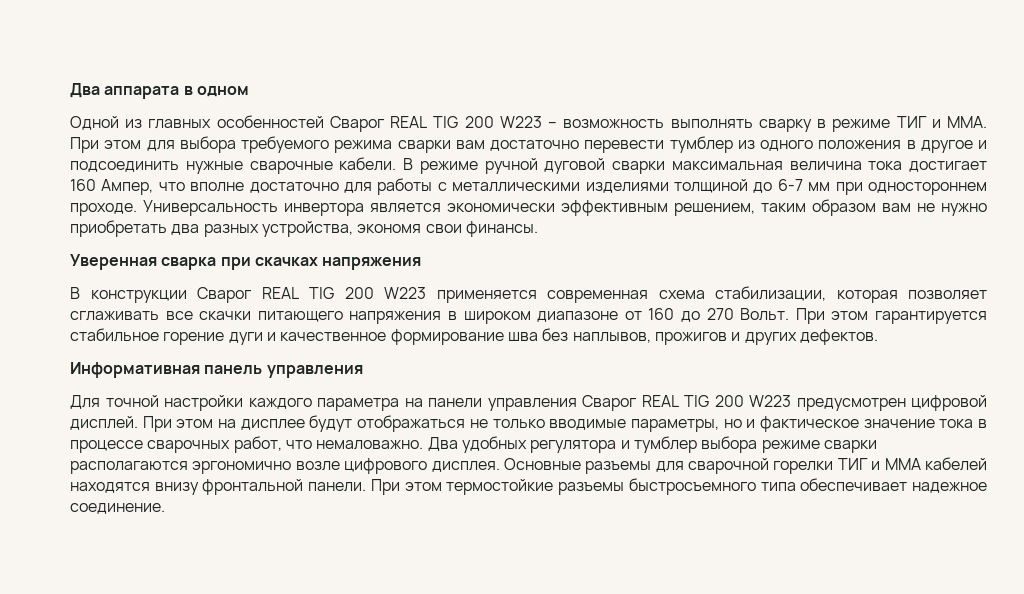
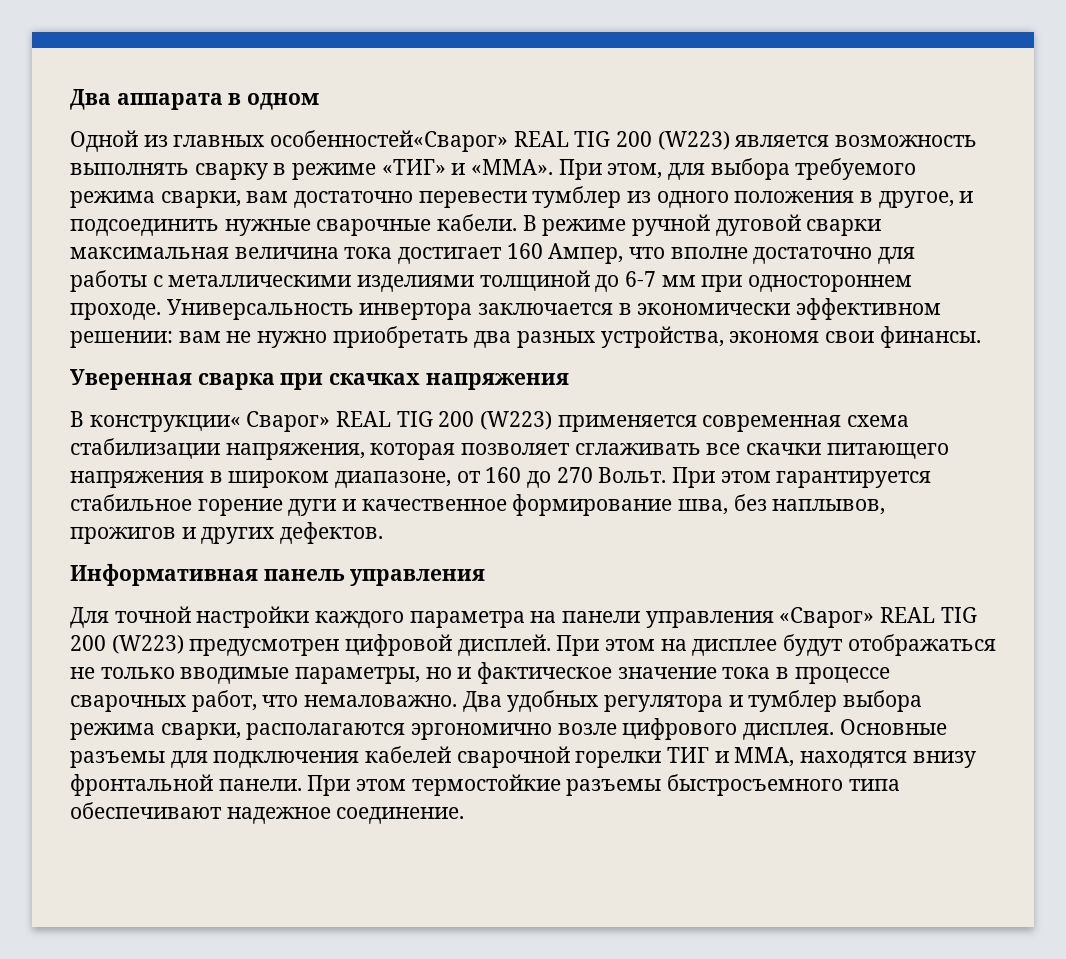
- Одной из главных особенностей Сварог REAL TIG 200 W223 – возможность выполнять сварку в режиме ТИГ и ММА. При этом для выбора требуемого режима сварки вам достаточно перевести тумблер из одного положения в другое и подсоединить нужные сварочные кабели.
+ Одной из главных особенностей«Сварог» REAL TIG 200 (W223) является возможность выполнять сварку в режиме «ТИГ» и «ММА». При этом, для выбора требуемого режима сварки, вам достаточно перевести тумблер из одного положения в другое, и подсоединить нужные сварочные кабели.
- Универсальность инвертора является экономически эффективным решением, таким образом вам не нужно приобретать два разных устройства, экономя свои финансы.
+ Универсальность инвертора заключается в экономически эффективном решении: вам не нужно приобретать два разных устройства, экономя свои финансы.
- В конструкции Сварог REAL TIG 200 W223 применяется современная схема стабилизации, которая позволяет сглаживать все скачки питающего напряжения в широком диапазоне от 160 до 270 Вольт.
+ В конструкции« Сварог» REAL TIG 200 (W223) применяется современная схема стабилизации напряжения, которая позволяет сглаживать все скачки питающего напряжения в широком диапазоне, от 160 до 270 Вольт.
- При этом гарантируется стабильное горение дуги и качественное формирование шва без наплывов, прожигов и других дефектов.
+ При этом гарантируется стабильное горение дуги и качественное формирование шва, без наплывов, прожигов и других дефектов.
- Для точной настройки каждого параметра на панели управления Сварог REAL TIG 200 W223 предусмотрен цифровой дисплей.
+ Для точной настройки каждого параметра на панели управления «Сварог» REAL TIG 200 (W223) предусмотрен цифровой дисплей.
- Два удобных регулятора и тумблер выбора режиме сварки располагаются эргономично возле цифрового дисплея.
+ Два удобных регулятора и тумблер выбора режима сварки, располагаются эргономично возле цифрового дисплея.
- Основные разъемы для сварочной горелки ТИГ и ММА кабелей находятся внизу фронтальной панели.
+ Основные разъемы для подключения кабелей сварочной горелки ТИГ и ММА, находятся внизу фронтальной панели.
- При этом термостойкие разъемы быстросъемного типа обеспечивает надежное соединение.
+ При этом термостойкие разъемы быстросъемного типа обеспечивают надежное соединение.

